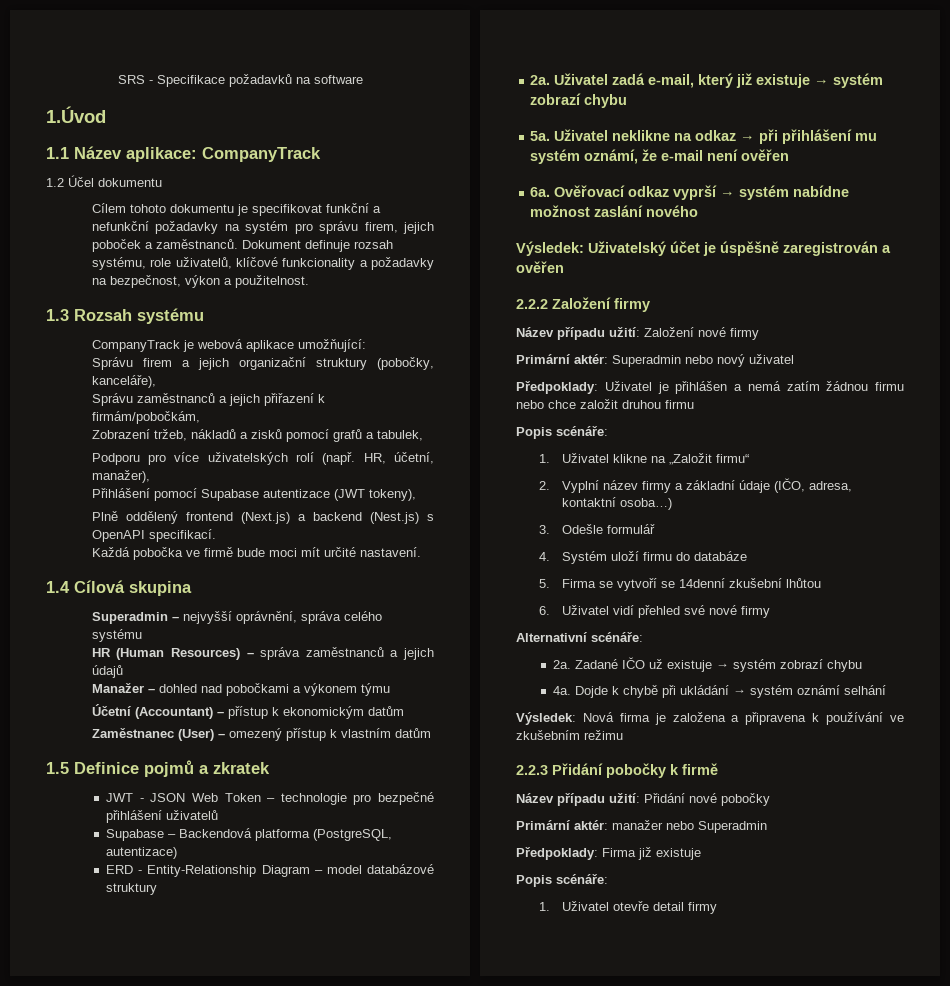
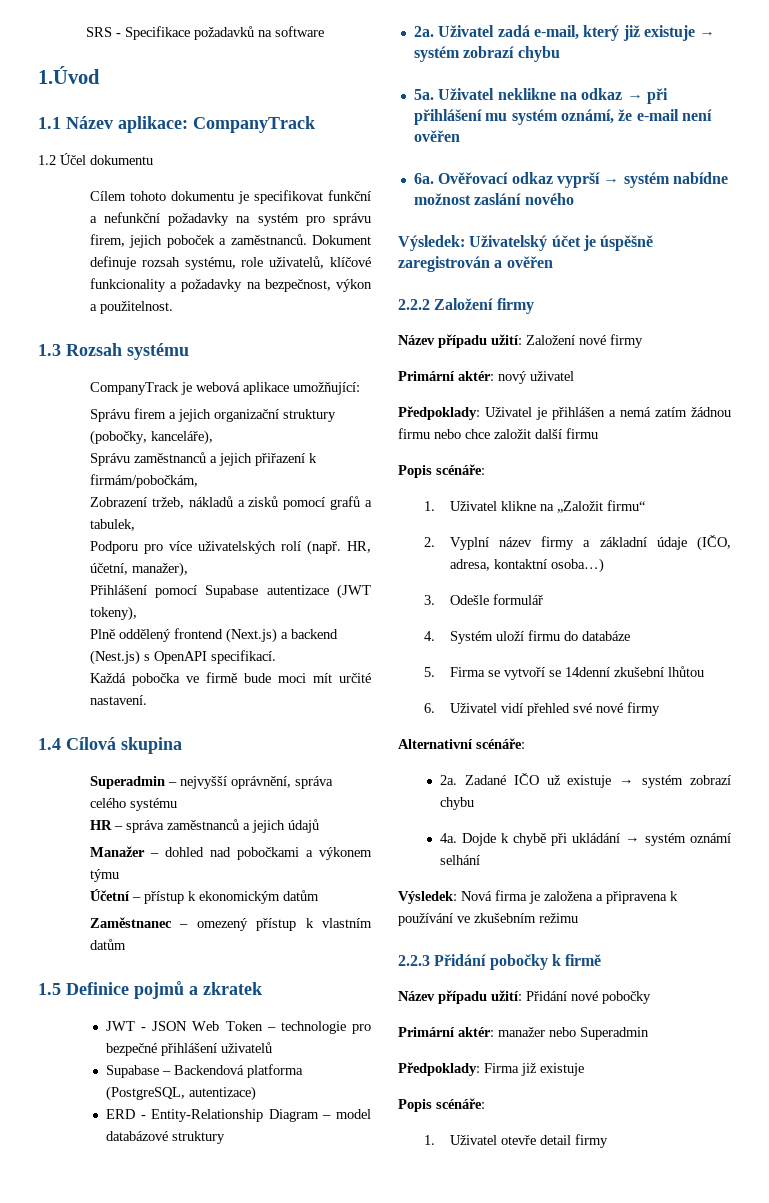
- HR (Human Resources) – správa zaměstnanců a jejich údajů
+ HR – správa zaměstnanců a jejich údajů
- Účetní (Accountant) – přístup k ekonomickým datům
+ Účetní – přístup k ekonomickým datům
- Zaměstnanec (User) – omezený přístup k vlastním datům
+ Zaměstnanec – omezený přístup k vlastním datům
- Primární aktér: Superadmin nebo nový uživatel
+ Primární aktér: nový uživatel
- Předpoklady: Uživatel je přihlášen a nemá zatím žádnou firmu nebo chce založit druhou firmu
+ Předpoklady: Uživatel je přihlášen a nemá zatím žádnou firmu nebo chce založit další firmu

